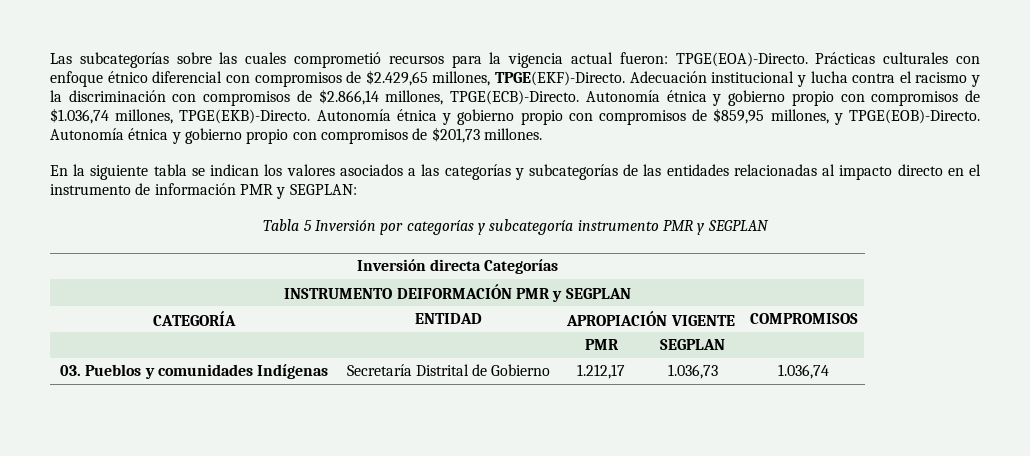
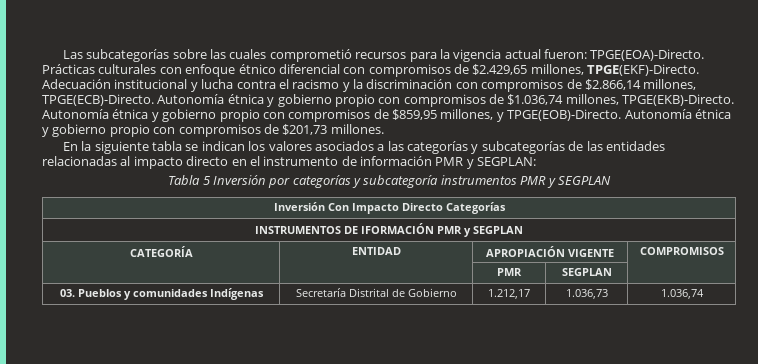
- Tabla 5 Inversión por categorías y subcategoría instrumento PMR y SEGPLAN
+ Tabla 5 Inversión por categorías y subcategoría instrumentos PMR y SEGPLAN
- Inversión directa Categorías
- INSTRUMENTO DEIFORMACIÓN PMR y SEGPLAN
+ Inversión Con Impacto Directo Categorías
+ INSTRUMENTOS DE IFORMACIÓN PMR y SEGPLAN

